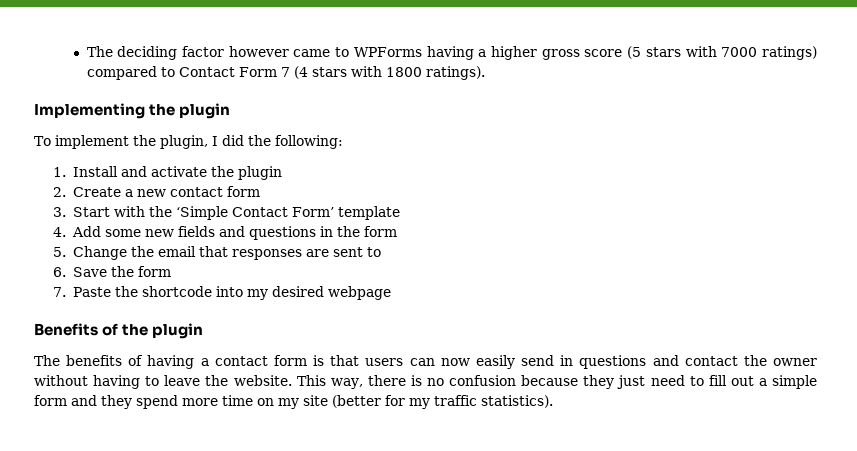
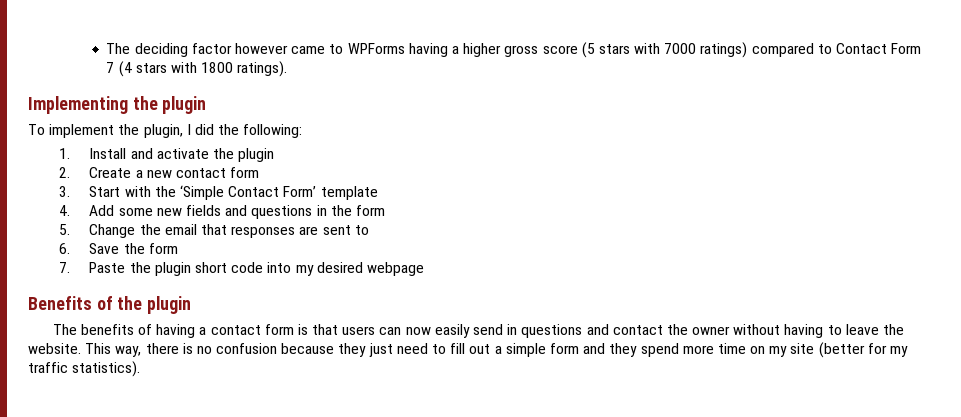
- 7. Paste the shortcode into my desired webpage
+ 7. Paste the plugin short code into my desired webpage

